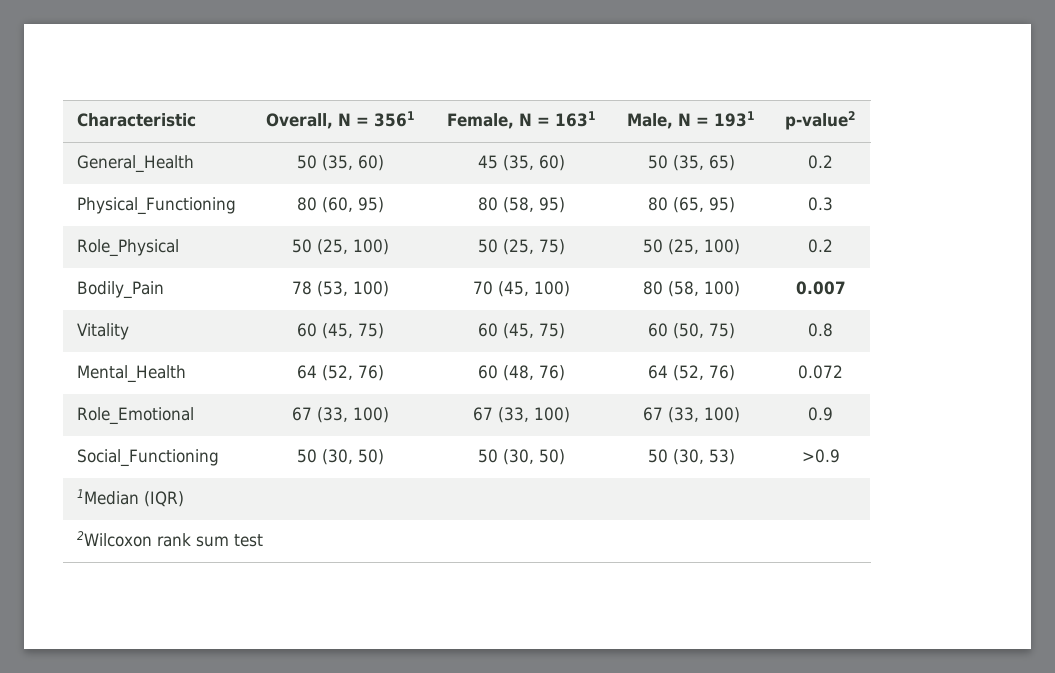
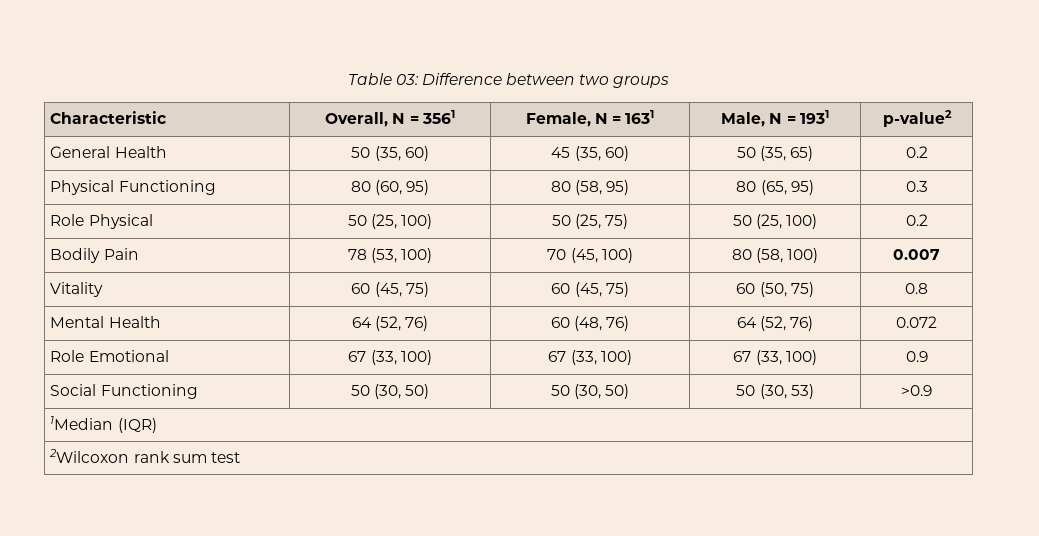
+ Table 03: Difference between two groups
- General_Health | 50 (35, 60) | 45 (35, 60) | 50 (35, 65) | 0.2
+ General Health | 50 (35, 60) | 45 (35, 60) | 50 (35, 65) | 0.2
- Physical_Functioning | 80 (60, 95) | 80 (58, 95) | 80 (65, 95) | 0.3
+ Physical Functioning | 80 (60, 95) | 80 (58, 95) | 80 (65, 95) | 0.3
- Role_Physical | 50 (25, 100) | 50 (25, 75) | 50 (25, 100) | 0.2
+ Role Physical | 50 (25, 100) | 50 (25, 75) | 50 (25, 100) | 0.2
- Bodily_Pain | 78 (53, 100) | 70 (45, 100) | 80 (58, 100) | 0.007
+ Bodily Pain | 78 (53, 100) | 70 (45, 100) | 80 (58, 100) | 0.007
- Mental_Health | 64 (52, 76) | 60 (48, 76) | 64 (52, 76) | 0.072
+ Mental Health | 64 (52, 76) | 60 (48, 76) | 64 (52, 76) | 0.072
- Role_Emotional | 67 (33, 100) | 67 (33, 100) | 67 (33, 100) | 0.9
+ Role Emotional | 67 (33, 100) | 67 (33, 100) | 67 (33, 100) | 0.9
- Social_Functioning | 50 (30, 50) | 50 (30, 50) | 50 (30, 53) | >0.9
+ Social Functioning | 50 (30, 50) | 50 (30, 50) | 50 (30, 53) | >0.9

